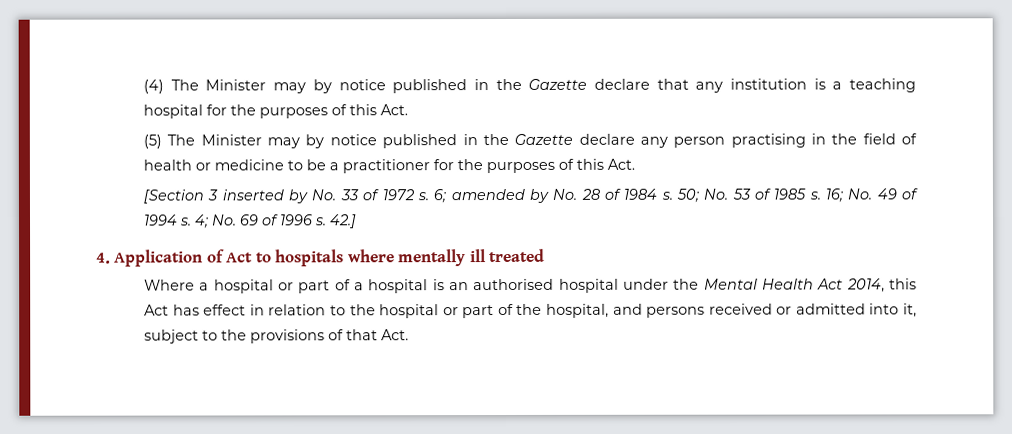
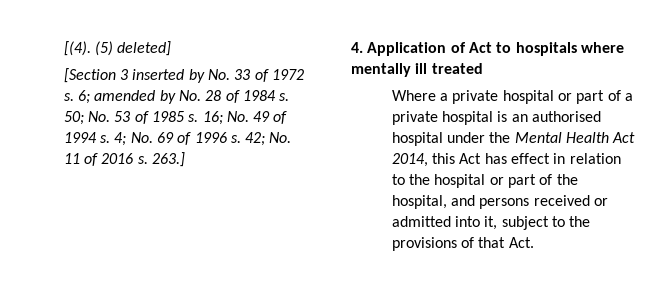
- (4) The Minister may by notice published in the Gazette declare that any institution is a teaching hospital for the purposes of this Act.
- (5) The Minister may by notice published in the Gazette declare any person practising in the field of health or medicine to be a practitioner for the purposes of this Act.
+ [(4). (5) deleted]
- 42.]
+ 42; No. 11 of 2016 s. 263.]
- Where a hospital or part of a hospital is an authorised hospital under the Mental Health Act 2014, this Act has effect in relation to the hospital or part of the hospital, and persons received or admitted into it, subject to the provisions of that Act.
+ Where a private hospital or part of a private hospital is an authorised hospital under the Mental Health Act 2014, this Act has effect in relation to the hospital or part of the hospital, and persons received or admitted into it, subject to the provisions of that Act.

